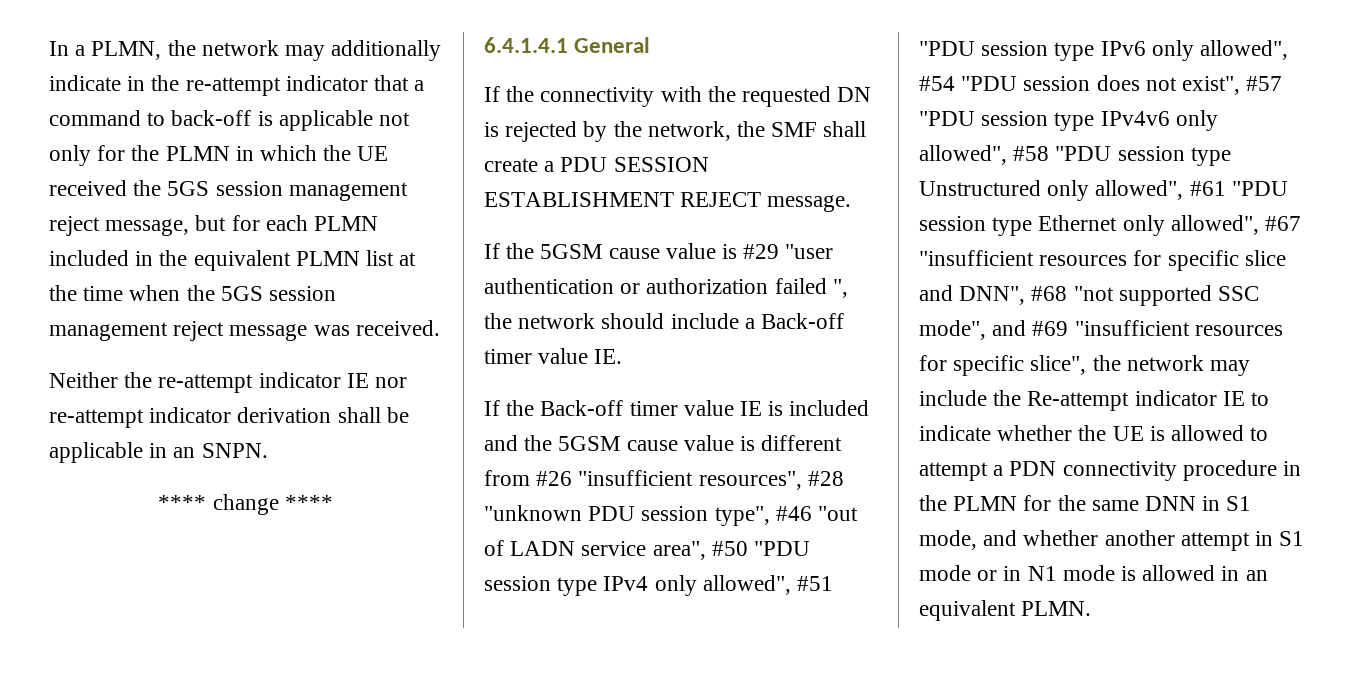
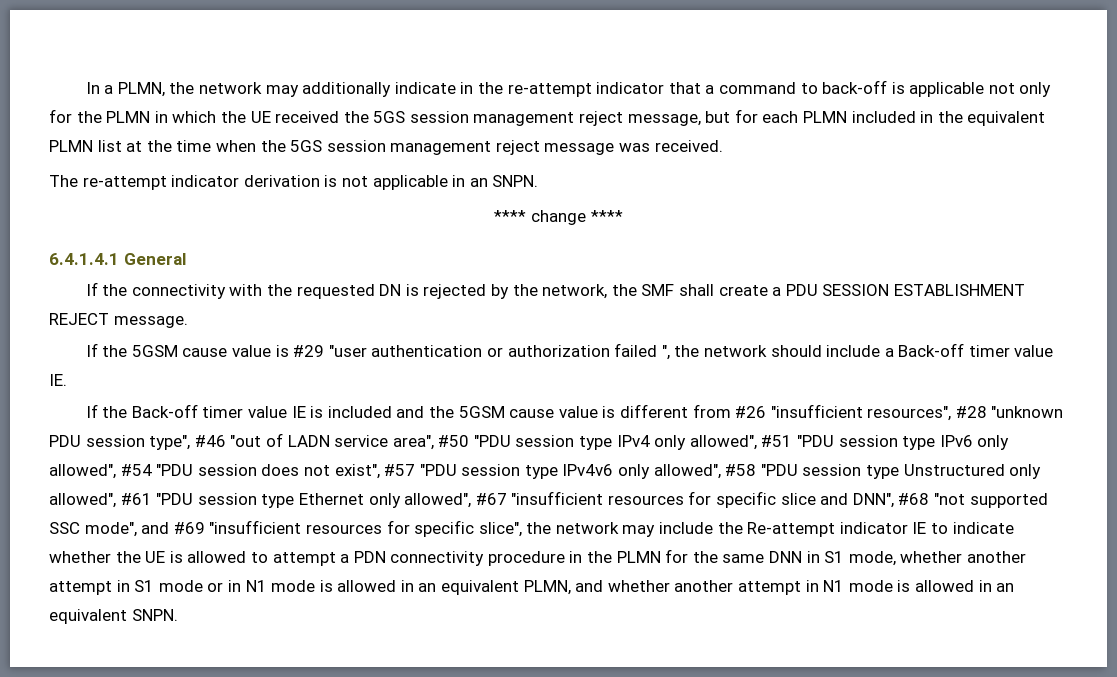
- Neither the re-attempt indicator IE nor re-attempt indicator derivation shall be applicable in an SNPN.
+ The re-attempt indicator derivation is not applicable in an SNPN.
- If the Back-off timer value IE is included and the 5GSM cause value is different from #26 "insufficient resources", #28 "unknown PDU session type", #46 "out of LADN service area", #50 "PDU session type IPv4 only allowed", #51 "PDU session type IPv6 only allowed", #54 "PDU session does not exist", #57 "PDU session type IPv4v6 only allowed", #58 "PDU session type Unstructured only allowed", #61 "PDU session type Ethernet only allowed", #67 "insufficient resources for specific slice and DNN", #68 "not supported SSC mode", and #69 "insufficient resources for specific slice", the network may include the Re-attempt indicator IE to indicate whether the UE is allowed to attempt a PDN connectivity procedure in the PLMN for the same DNN in S1 mode, and whether another attempt in S1 mode or in N1 mode is allowed in an equivalent PLMN.
+ If the Back-off timer value IE is included and the 5GSM cause value is different from #26 "insufficient resources", #28 "unknown PDU session type", #46 "out of LADN service area", #50 "PDU session type IPv4 only allowed", #51 "PDU session type IPv6 only allowed", #54 "PDU session does not exist", #57 "PDU session type IPv4v6 only allowed", #58 "PDU session type Unstructured only allowed", #61 "PDU session type Ethernet only allowed", #67 "insufficient resources for specific slice and DNN", #68 "not supported SSC mode", and #69 "insufficient resources for specific slice", the network may include the Re-attempt indicator IE to indicate whether the UE is allowed to attempt a PDN connectivity procedure in the PLMN for the same DNN in S1 mode, whether another attempt in S1 mode or in N1 mode is allowed in an equivalent PLMN, and whether another attempt in N1 mode is allowed in an equivalent SNPN.

